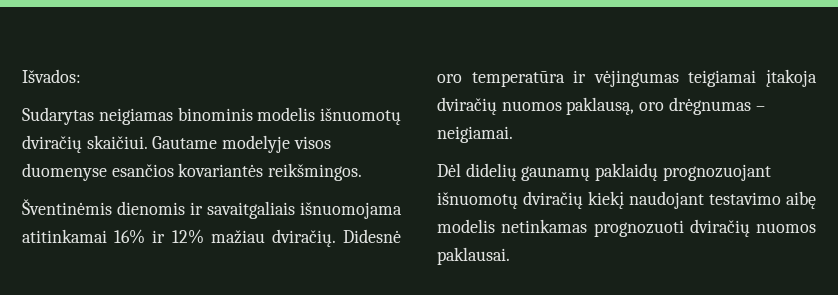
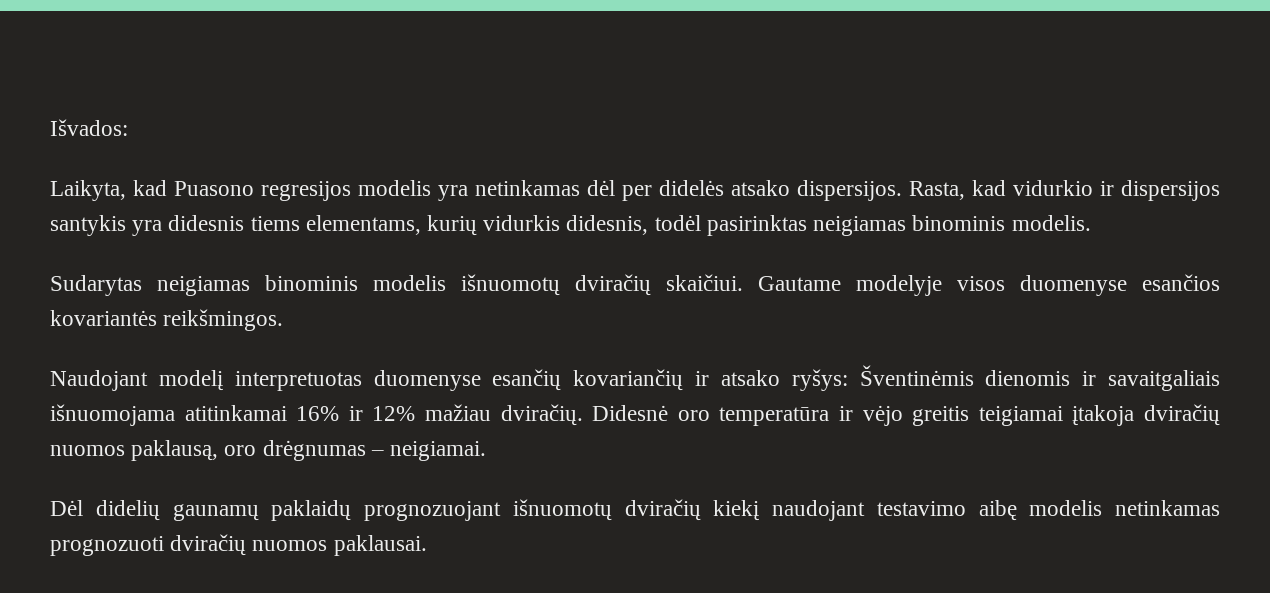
+ Laikyta, kad Puasono regresijos modelis yra netinkamas dėl per didelės atsako dispersijos. Rasta, kad vidurkio ir dispersijos santykis yra didesnis tiems elementams, kurių vidurkis didesnis, todėl pasirinktas neigiamas binominis modelis.
- Šventinėmis dienomis ir savaitgaliais išnuomojama atitinkamai 16% ir 12% mažiau dviračių.
+ Naudojant modelį interpretuotas duomenyse esančių kovariančių ir atsako ryšys: Šventinėmis dienomis ir savaitgaliais išnuomojama atitinkamai 16% ir 12% mažiau dviračių.
- Didesnė oro temperatūra ir vėjingumas teigiamai įtakoja dviračių nuomos paklausą, oro drėgnumas – neigiamai.
+ Didesnė oro temperatūra ir vėjo greitis teigiamai įtakoja dviračių nuomos paklausą, oro drėgnumas – neigiamai.

